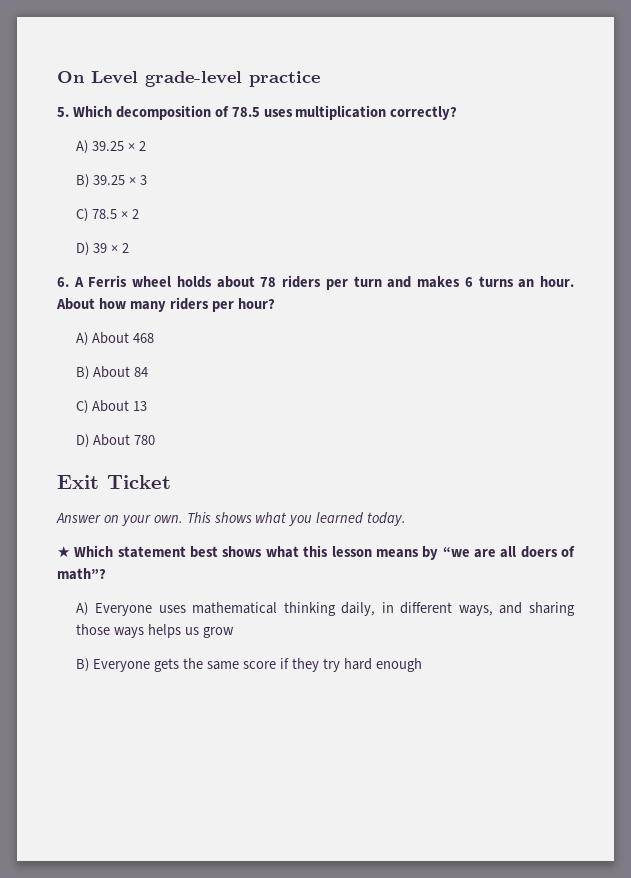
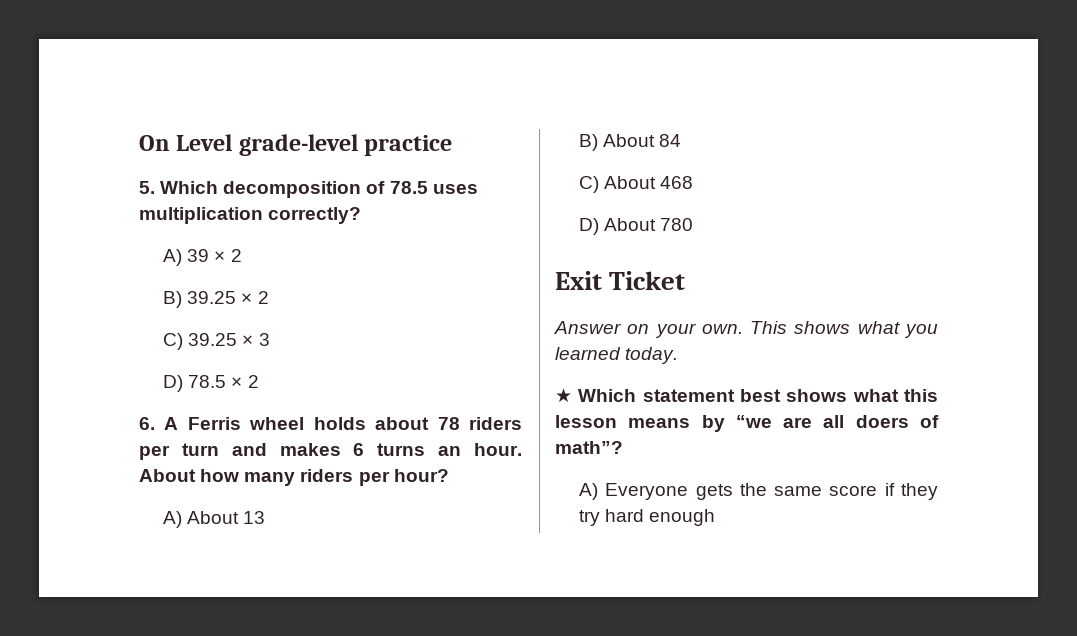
- A) 39.25 × 2
+ A) 39 × 2
- B) 39.25 × 3
+ B) 39.25 × 2
+ C) 39.25 × 3
- C) 78.5 × 2
+ D) 78.5 × 2
- D) 39 × 2
- A) About 468
+ A) About 13
- C) About 13
+ C) About 468
- A) Everyone uses mathematical thinking daily, in different ways, and sharing those ways helps us grow
- B) Everyone gets the same score if they try hard enough
+ A) Everyone gets the same score if they try hard enough

